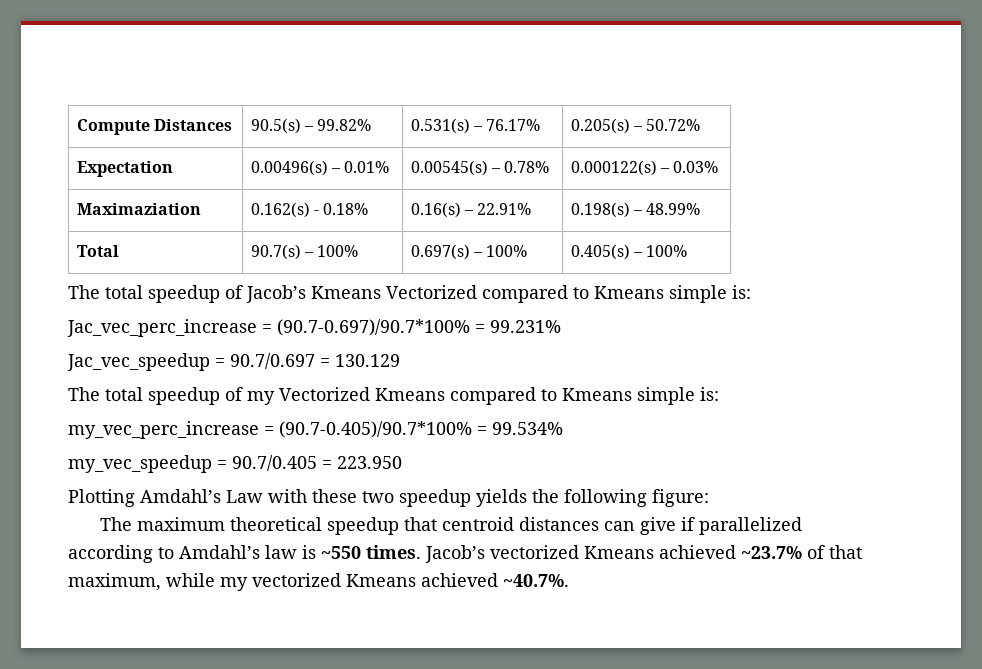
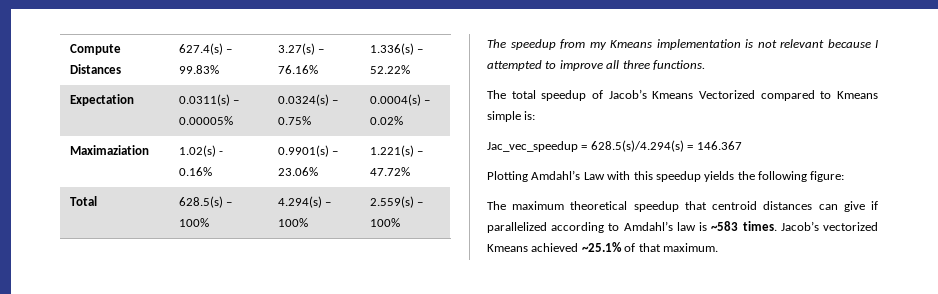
- Compute Distances | 90.5(s) – 99.82% | 0.531(s) – 76.17% | 0.205(s) – 50.72%
- Expectation | 0.00496(s) – 0.01% | 0.00545(s) – 0.78% | 0.000122(s) – 0.03%
- Maximaziation | 0.162(s) - 0.18% | 0.16(s) – 22.91% | 0.198(s) – 48.99%
+ Compute Distances | 627.4(s) – 99.83% | 3.27(s) – 76.16% | 1.336(s) – 52.22%
+ Expectation | 0.0311(s) – 0.00005% | 0.0324(s) – 0.75% | 0.0004(s) – 0.02%
+ Maximaziation | 1.02(s) - 0.16% | 0.9901(s) – 23.06% | 1.221(s) – 47.72%
- Total | 90.7(s) – 100% | 0.697(s) – 100% | 0.405(s) – 100%
+ Total | 628.5(s) – 100% | 4.294(s) – 100% | 2.559(s) – 100%
+ The speedup from my Kmeans implementation is not relevant because I attempted to improve all three functions.
- Jac_vec_perc_increase = (90.7-0.697)/90.7*100% = 99.231%
- Jac_vec_speedup = 90.7/0.697 = 130.129
- The total speedup of my Vectorized Kmeans compared to Kmeans simple is:
- my_vec_perc_increase = (90.7-0.405)/90.7*100% = 99.534%
- my_vec_speedup = 90.7/0.405 = 223.950
+ Jac_vec_speedup = 628.5(s)/4.294(s) = 146.367
- Plotting Amdahl’s Law with these two speedup yields the following figure:
+ Plotting Amdahl’s Law with this speedup yields the following figure:
- The maximum theoretical speedup that centroid distances can give if parallelized according to Amdahl’s law is ~550 times.
+ The maximum theoretical speedup that centroid distances can give if parallelized according to Amdahl’s law is ~583 times.
- Jacob’s vectorized Kmeans achieved ~23.7% of that maximum, while my vectorized Kmeans achieved ~40.7%.
+ Jacob’s vectorized Kmeans achieved ~25.1% of that maximum.

